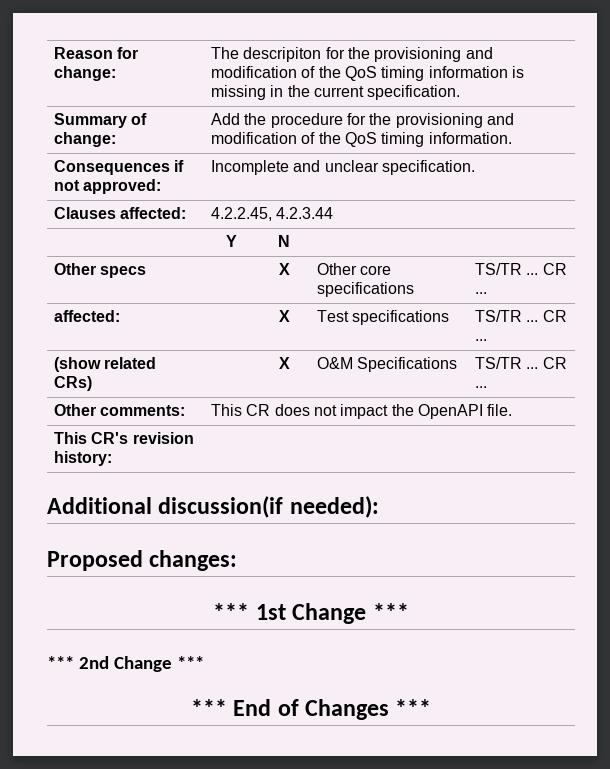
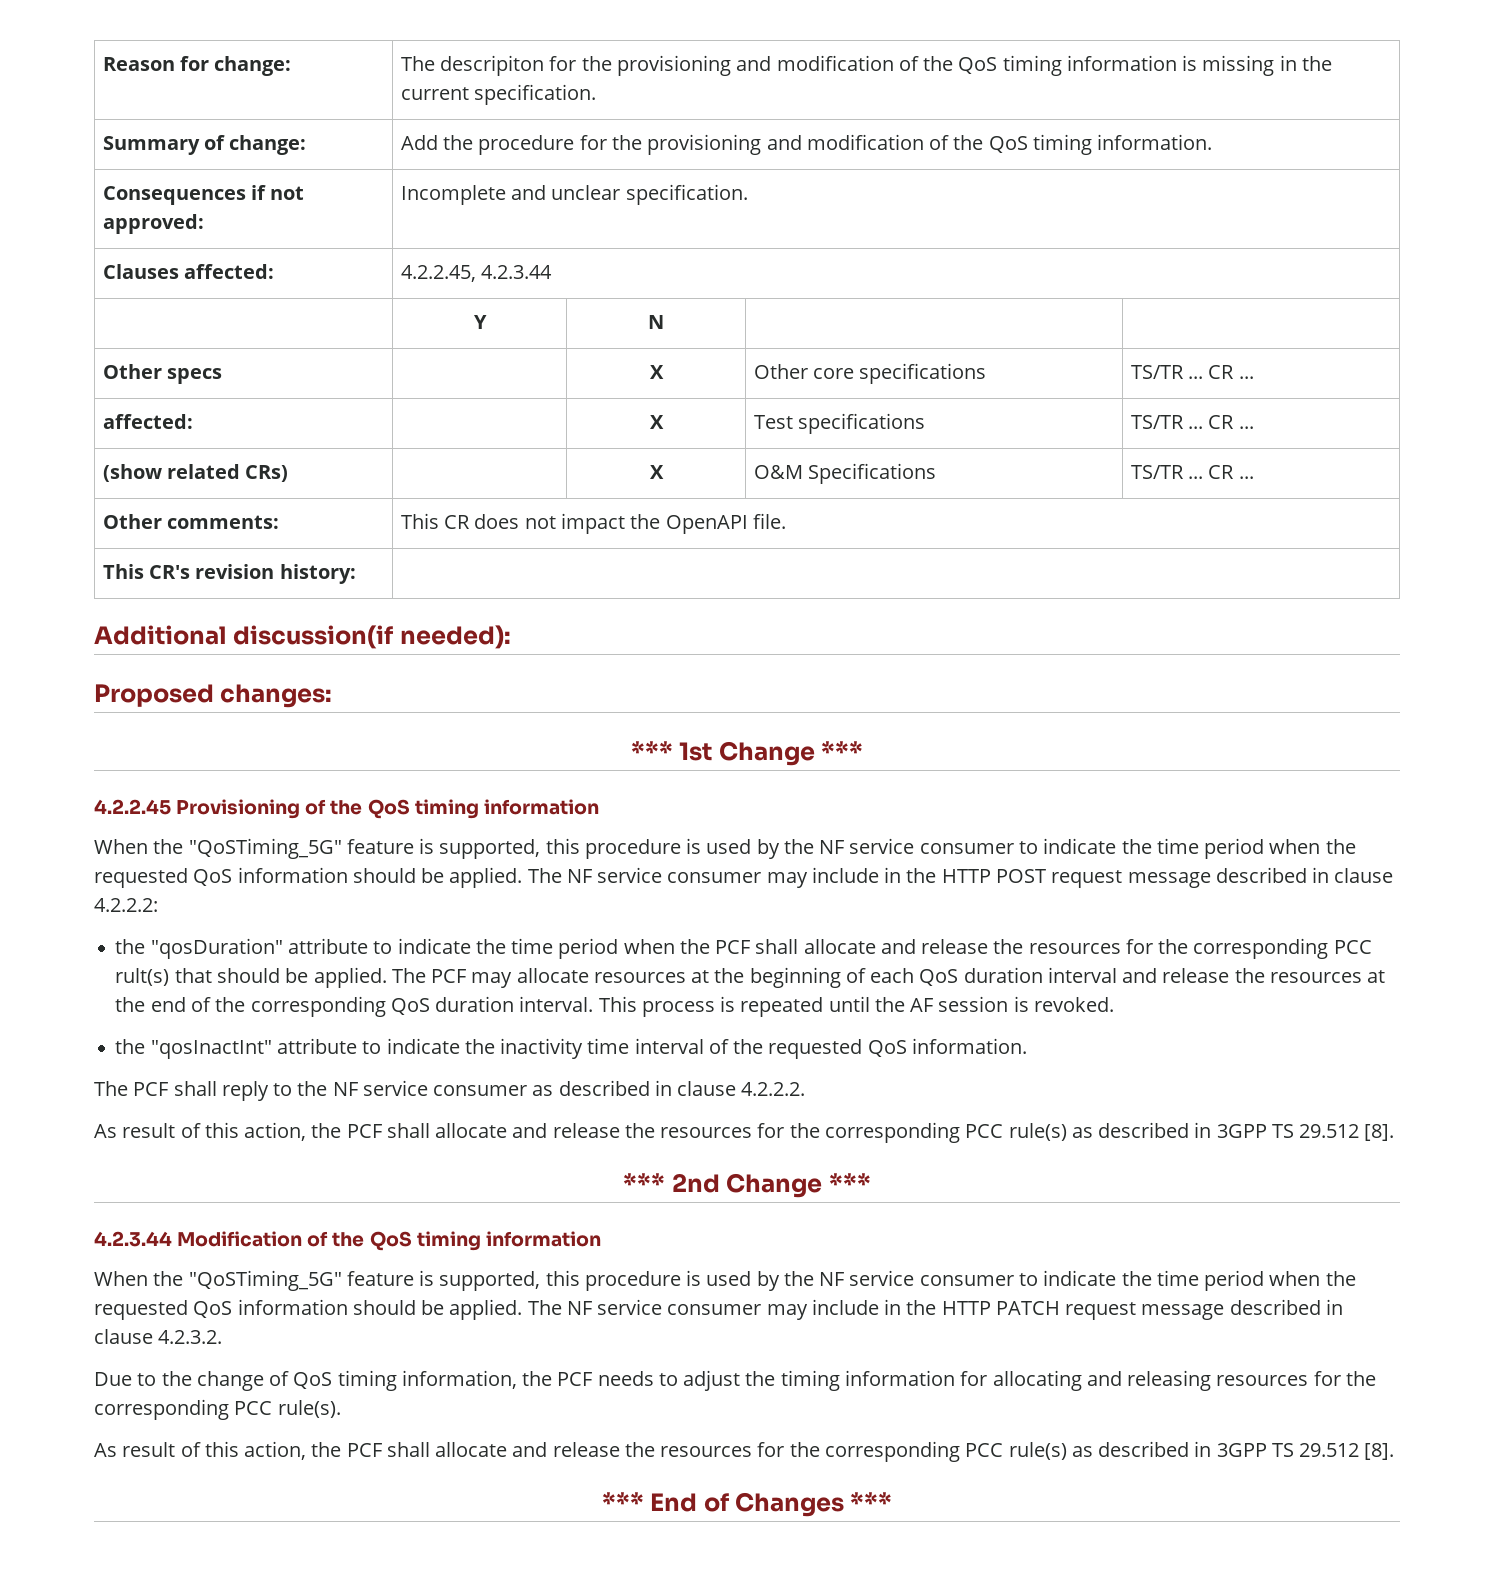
+ 4.2.2.45 Provisioning of the QoS timing information
+ When the "QoSTiming_5G" feature is supported, this procedure is used by the NF service consumer to indicate the time period when the requested QoS information should be applied. The NF service consumer may include in the HTTP POST request message described in clause 4.2.2.2:
+ the "qosDuration" attribute to indicate the time period when the PCF shall allocate and release the resources for the corresponding PCC rult(s) that should be applied. The PCF may allocate resources at the beginning of each QoS duration interval and release the resources at the end of the corresponding QoS duration interval. This process is repeated until the AF session is revoked.
+ the "qosInactInt" attribute to indicate the inactivity time interval of the requested QoS information.
+ The PCF shall reply to the NF service consumer as described in clause 4.2.2.2.
+ As result of this action, the PCF shall allocate and release the resources for the corresponding PCC rule(s) as described in 3GPP TS 29.512 [8].
  *** 2nd Change ***
+ 4.2.3.44 Modification of the QoS timing information
+ When the "QoSTiming_5G" feature is supported, this procedure is used by the NF service consumer to indicate the time period when the requested QoS information should be applied. The NF service consumer may include in the HTTP PATCH request message described in clause 4.2.3.2.
+ Due to the change of QoS timing information, the PCF needs to adjust the timing information for allocating and releasing resources for the corresponding PCC rule(s).
+ As result of this action, the PCF shall allocate and release the resources for the corresponding PCC rule(s) as described in 3GPP TS 29.512 [8].

